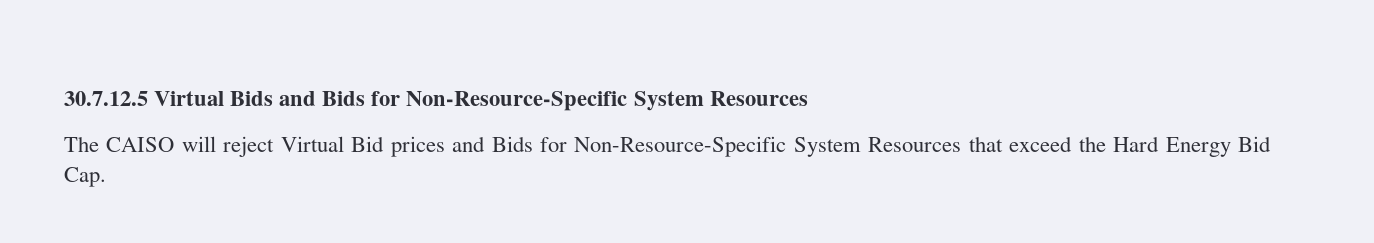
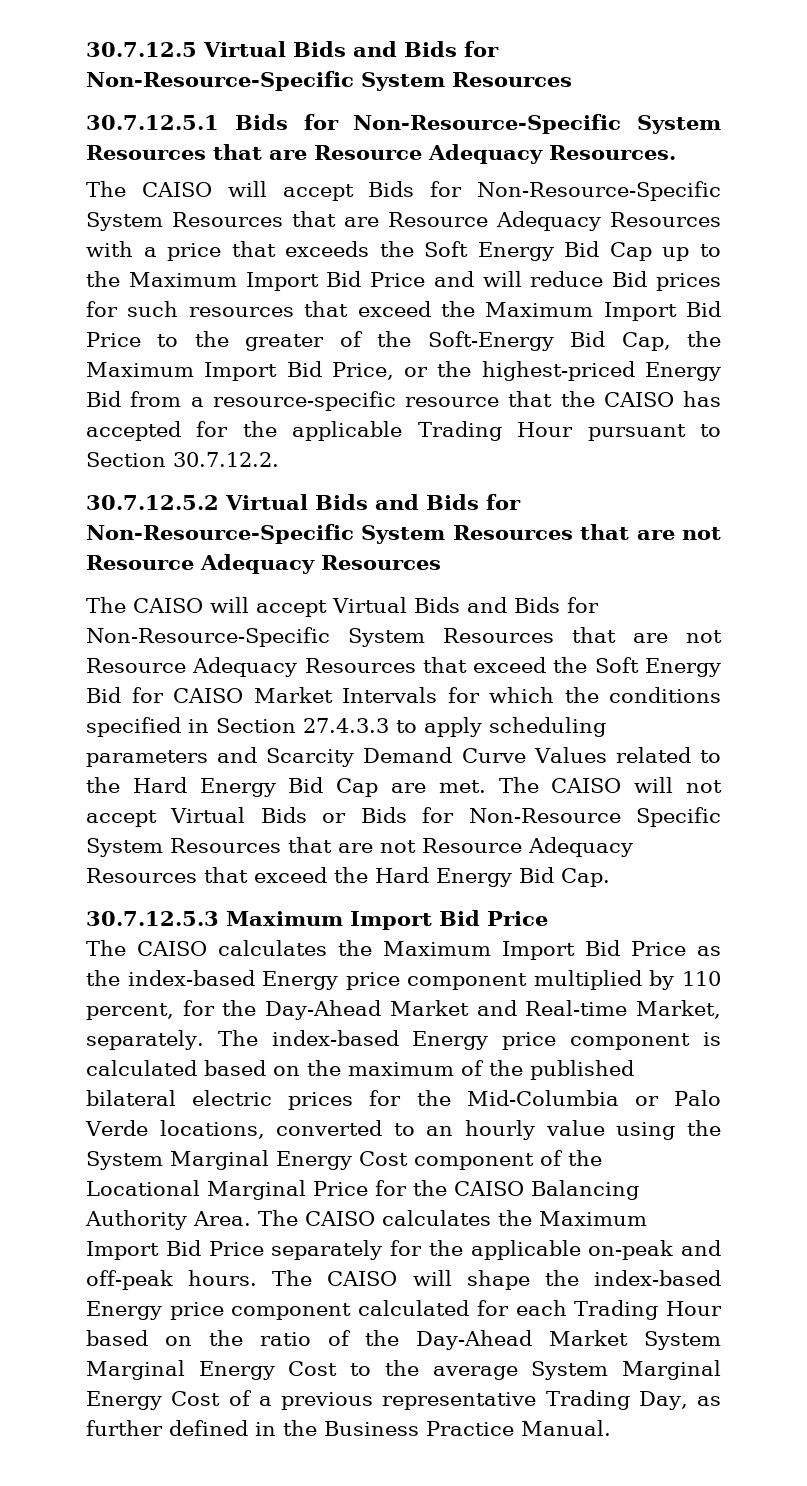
- The CAISO will reject Virtual Bid prices and Bids for Non-Resource-Specific System Resources that exceed the Hard Energy Bid Cap.
+ 30.7.12.5.1 Bids for Non-Resource-Specific System Resources that are Resource Adequacy Resources.
+ The CAISO will accept Bids for Non-Resource-Specific System Resources that are Resource Adequacy Resources with a price that exceeds the Soft Energy Bid Cap up to the Maximum Import Bid Price and will reduce Bid prices for such resources that exceed the Maximum Import Bid Price to the greater of the Soft-Energy Bid Cap, the Maximum Import Bid Price, or the highest-priced Energy Bid from a resource-specific resource that the CAISO has accepted for the applicable Trading Hour pursuant to Section 30.7.12.2.
+ 30.7.12.5.2 Virtual Bids and Bids for Non-Resource-Specific System Resources that are not Resource Adequacy Resources
+ The CAISO will accept Virtual Bids and Bids for Non-Resource-Specific System Resources that are not Resource Adequacy Resources that exceed the Soft Energy Bid for CAISO Market Intervals for which the conditions specified in Section 27.4.3.3 to apply scheduling parameters and Scarcity Demand Curve Values related to the Hard Energy Bid Cap are met. The CAISO will not accept Virtual Bids or Bids for Non-Resource Specific System Resources that are not Resource Adequacy Resources that exceed the Hard Energy Bid Cap.
+ 30.7.12.5.3 Maximum Import Bid Price
+ The CAISO calculates the Maximum Import Bid Price as the index-based Energy price component multiplied by 110 percent, for the Day-Ahead Market and Real-time Market, separately. The index-based Energy price component is calculated based on the maximum of the published bilateral electric prices for the Mid-Columbia or Palo Verde locations, converted to an hourly value using the System Marginal Energy Cost component of the Locational Marginal Price for the CAISO Balancing Authority Area. The CAISO calculates the Maximum Import Bid Price separately for the applicable on-peak and off-peak hours. The CAISO will shape the index-based Energy price component calculated for each Trading Hour based on the ratio of the Day-Ahead Market System Marginal Energy Cost to the average System Marginal Energy Cost of a previous representative Trading Day, as further defined in the Business Practice Manual.

